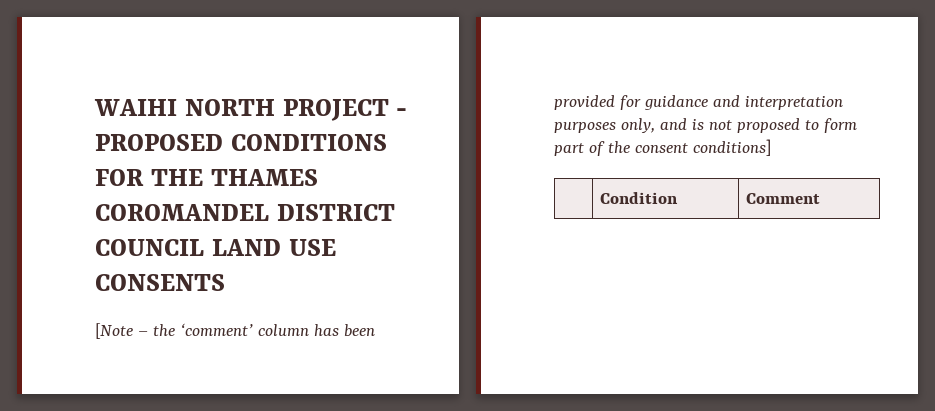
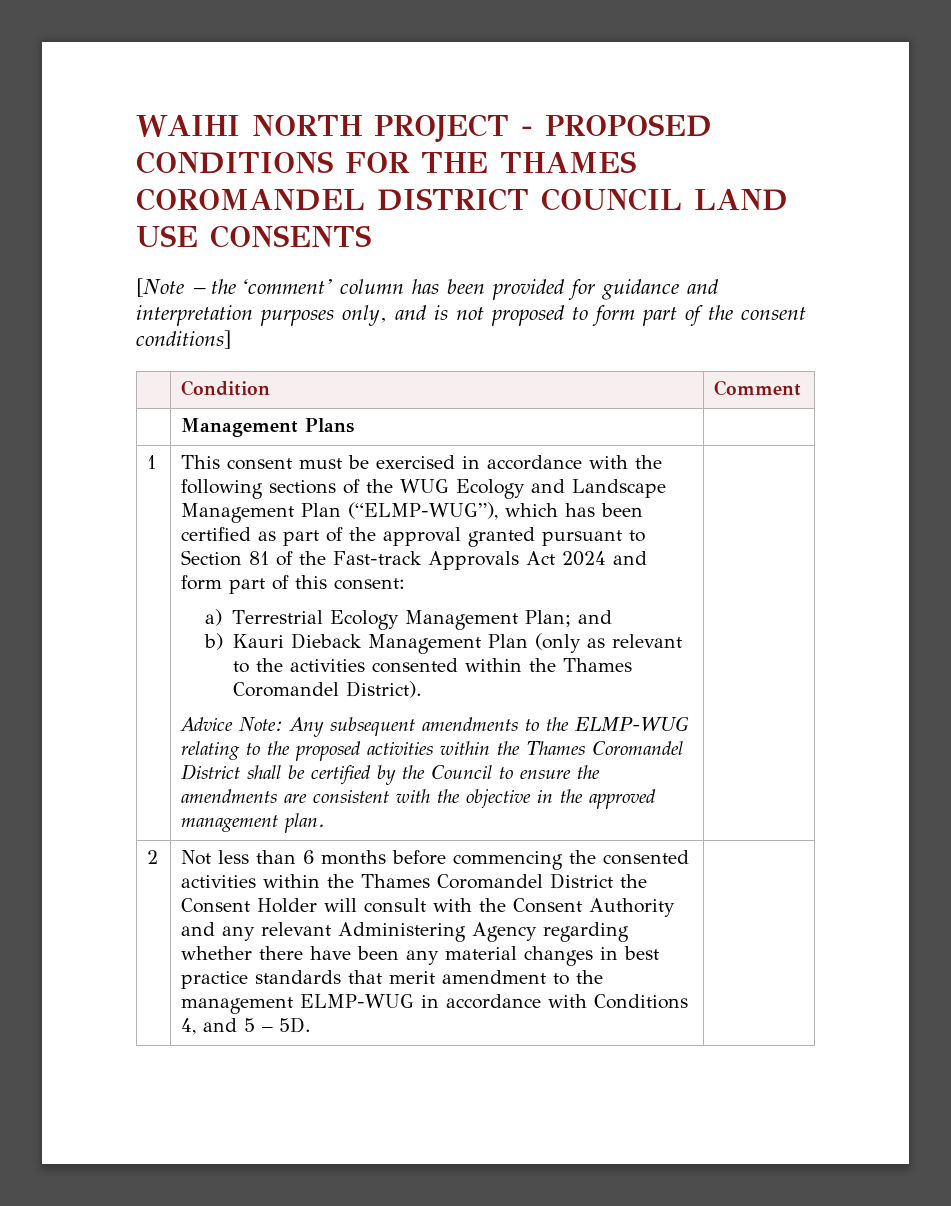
+ | Management Plans |
+ 1 | This consent must be exercised in accordance with the following sections of the WUG Ecology and Landscape Management Plan (“ELMP-WUG”), which has been certified as part of the approval granted pursuant to Section 81 of the Fast-track Approvals Act 2024 and form part of this consent:
+ a) Terrestrial Ecology Management Plan; and
+ b) Kauri Dieback Management Plan (only as relevant to the activities consented within the Thames Coromandel District).
+ Advice Note: Any subsequent amendments to the ELMP-WUG relating to the proposed activities within the Thames Coromandel District shall be certified by the Council to ensure the amendments are consistent with the objective in the approved management plan. |
+ 2 | Not less than 6 months before commencing the consented activities within the Thames Coromandel District the Consent Holder will consult with the Consent Authority and any relevant Administering Agency regarding whether there have been any material changes in best practice standards that merit amendment to the management ELMP-WUG in accordance with Conditions 4, and 5 – 5D.

